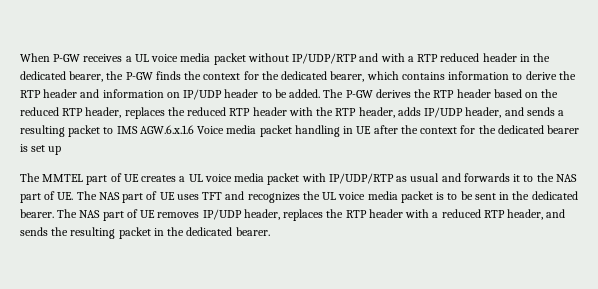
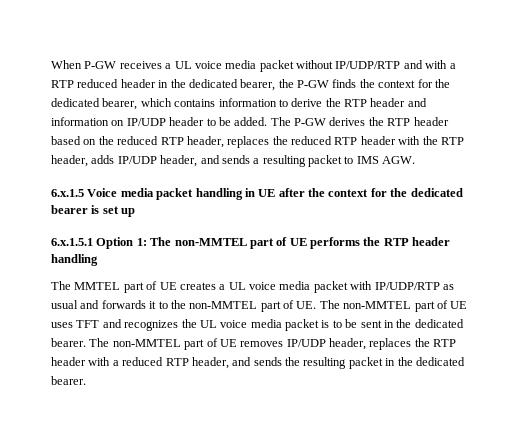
- The P-GW derives the RTP header based on the reduced RTP header, replaces the reduced RTP header with the RTP header, adds IP/UDP header, and sends a resulting packet to IMS AGW.6.x.1.6 Voice media packet handling in UE after the context for the dedicated bearer is set up
+ The P-GW derives the RTP header based on the reduced RTP header, replaces the reduced RTP header with the RTP header, adds IP/UDP header, and sends a resulting packet to IMS AGW.
+ 6.x.1.5 Voice media packet handling in UE after the context for the dedicated bearer is set up
+ 6.x.1.5.1 Option 1: The non-MMTEL part of UE performs the RTP header handling
- The MMTEL part of UE creates a UL voice media packet with IP/UDP/RTP as usual and forwards it to the NAS part of UE. The NAS part of UE uses TFT and recognizes the UL voice media packet is to be sent in the dedicated bearer.
+ The MMTEL part of UE creates a UL voice media packet with IP/UDP/RTP as usual and forwards it to the non-MMTEL part of UE. The non-MMTEL part of UE uses TFT and recognizes the UL voice media packet is to be sent in the dedicated bearer.
- The NAS part of UE removes IP/UDP header, replaces the RTP header with a reduced RTP header, and sends the resulting packet in the dedicated bearer.
+ The non-MMTEL part of UE removes IP/UDP header, replaces the RTP header with a reduced RTP header, and sends the resulting packet in the dedicated bearer.

